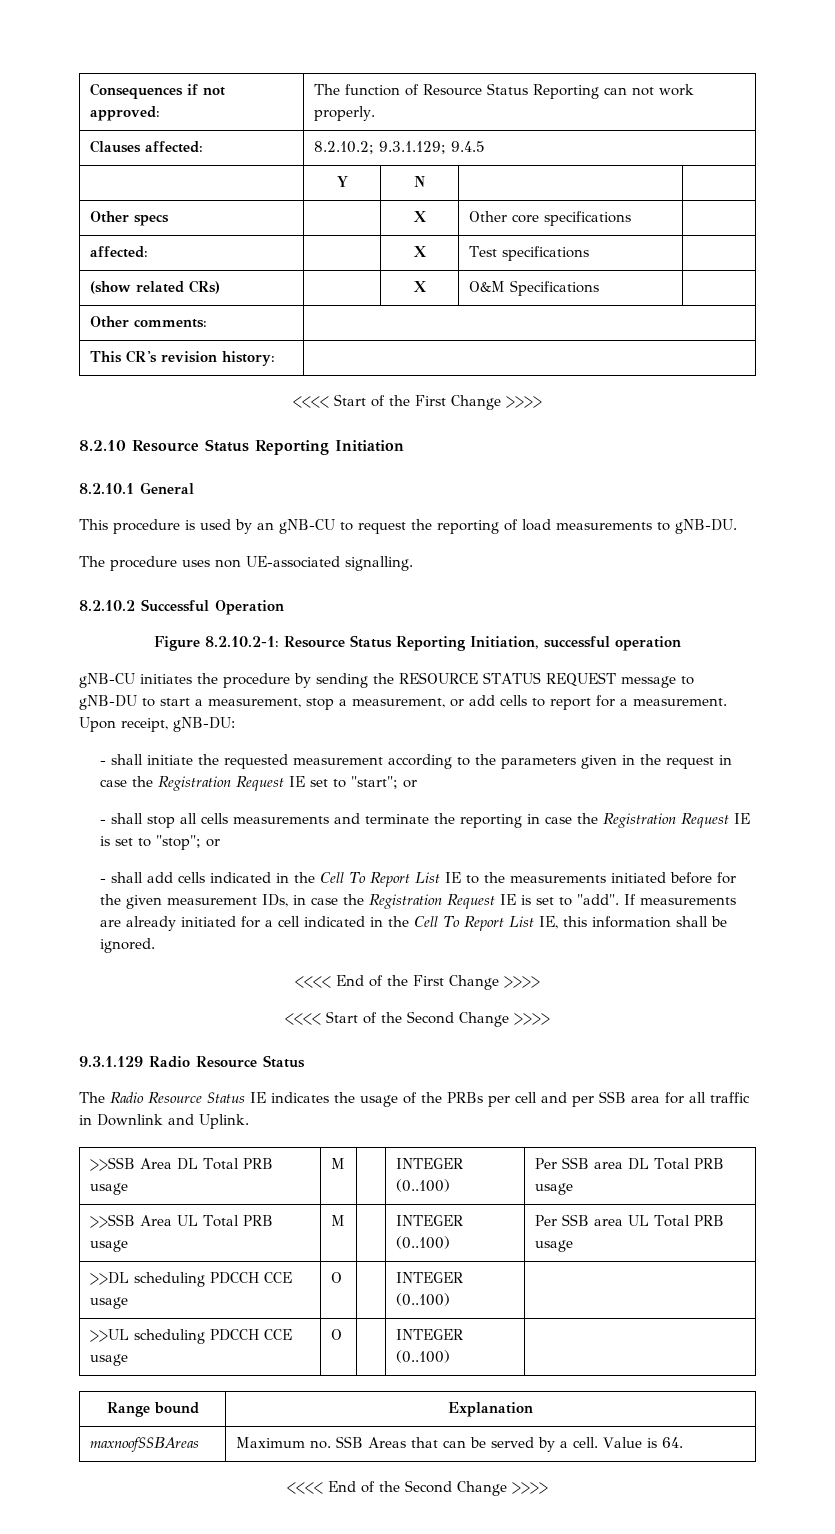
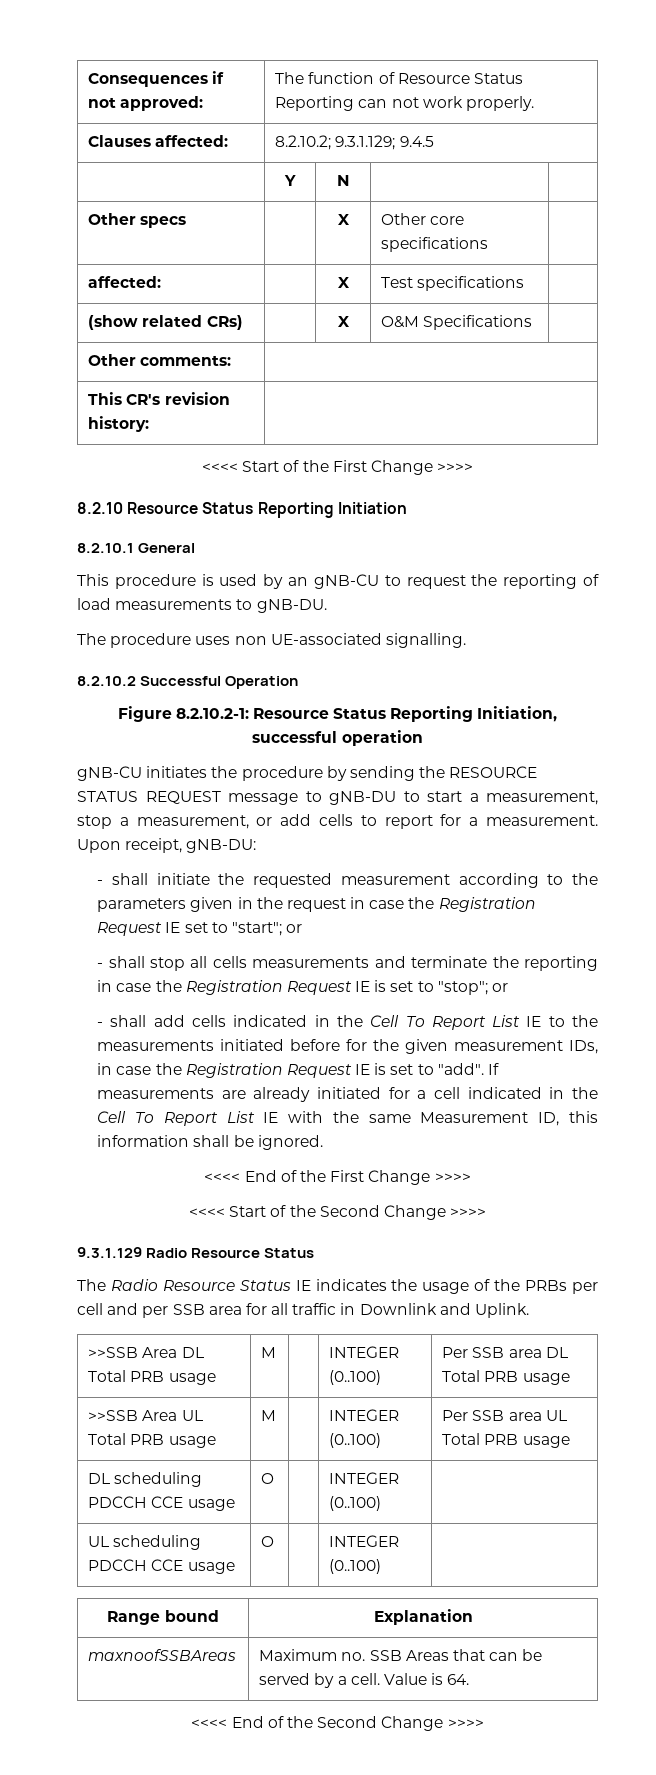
- If measurements are already initiated for a cell indicated in the Cell To Report List IE, this information shall be ignored.
+ If measurements are already initiated for a cell indicated in the Cell To Report List IE with the same Measurement ID, this information shall be ignored.
- >>DL scheduling PDCCH CCE usage | O | | INTEGER (0..100) |
- >>UL scheduling PDCCH CCE usage | O | | INTEGER (0..100) |
+ DL scheduling PDCCH CCE usage | O | | INTEGER (0..100) |
+ UL scheduling PDCCH CCE usage | O | | INTEGER (0..100) |

